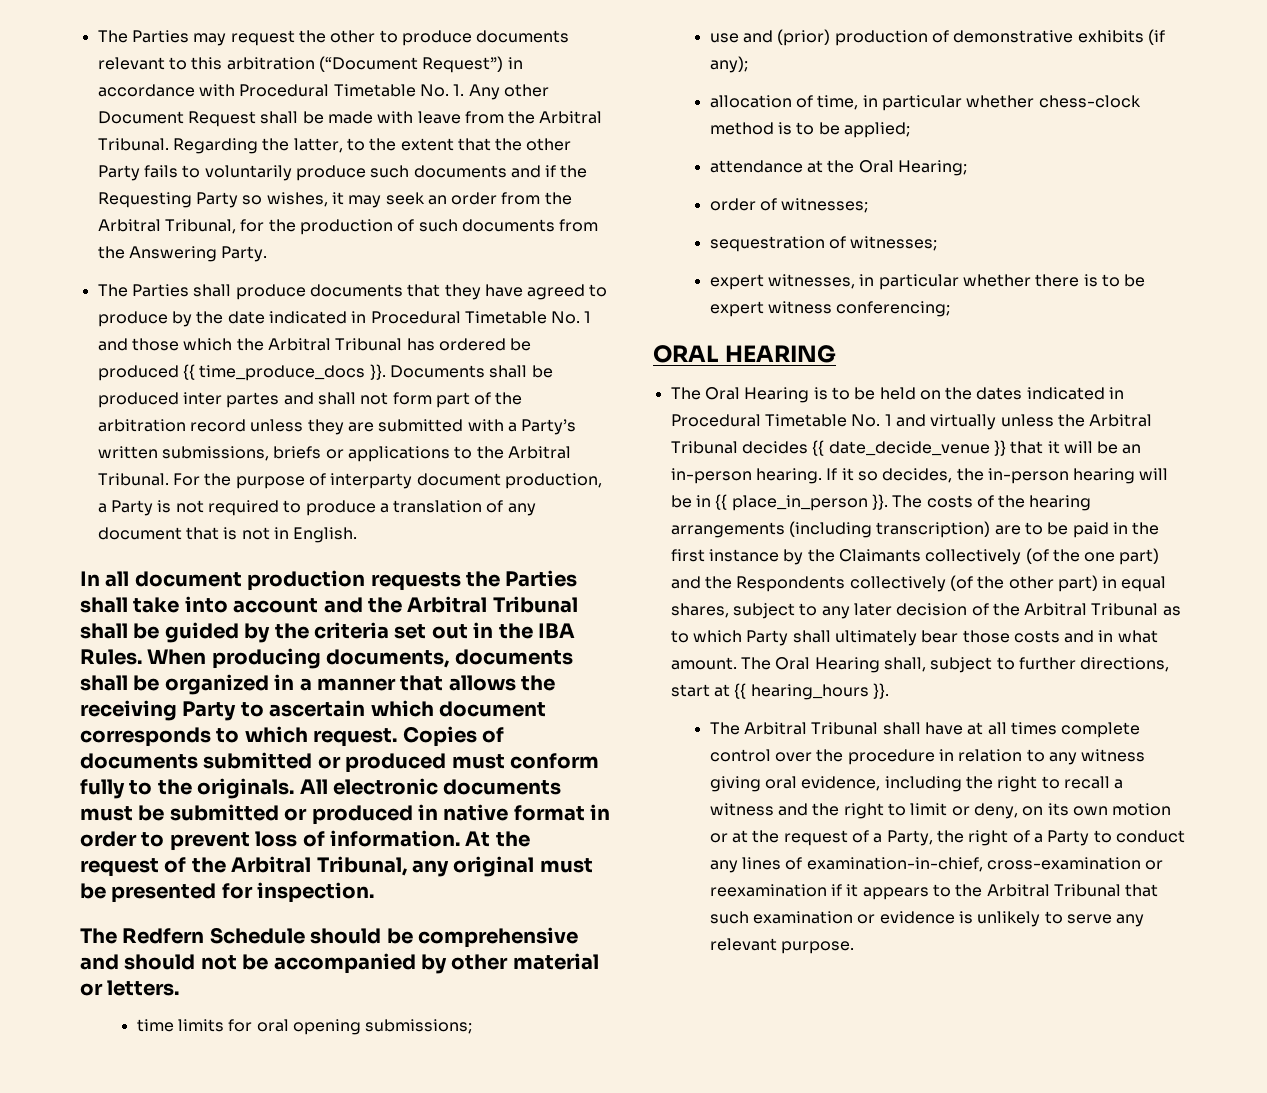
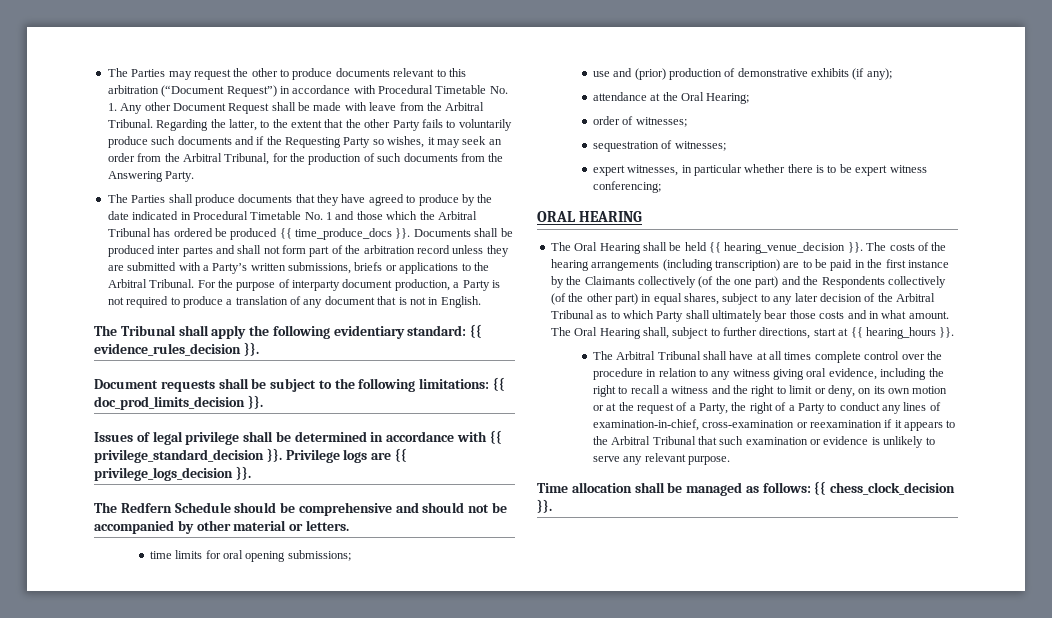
- In all document production requests the Parties shall take into account and the Arbitral Tribunal shall be guided by the criteria set out in the IBA Rules. When producing documents, documents shall be organized in a manner that allows the receiving Party to ascertain which document corresponds to which request. Copies of documents submitted or produced must conform fully to the originals. All electronic documents must be submitted or produced in native format in order to prevent loss of information. At the request of the Arbitral Tribunal, any original must be presented for inspection.
+ The Tribunal shall apply the following evidentiary standard: {{ evidence_rules_decision }}.
+ Document requests shall be subject to the following limitations: {{ doc_prod_limits_decision }}.
+ Issues of legal privilege shall be determined in accordance with {{ privilege_standard_decision }}. Privilege logs are {{ privilege_logs_decision }}.
- allocation of time, in particular whether chess-clock method is to be applied;
- The Oral Hearing is to be held on the dates indicated in Procedural Timetable No. 1 and virtually unless the Arbitral Tribunal decides {{ date_decide_venue }} that it will be an in-person hearing. If it so decides, the in-person hearing will be in {{ place_in_person }}.
+ The Oral Hearing shall be held {{ hearing_venue_decision }}.
+ Time allocation shall be managed as follows: {{ chess_clock_decision }}.

